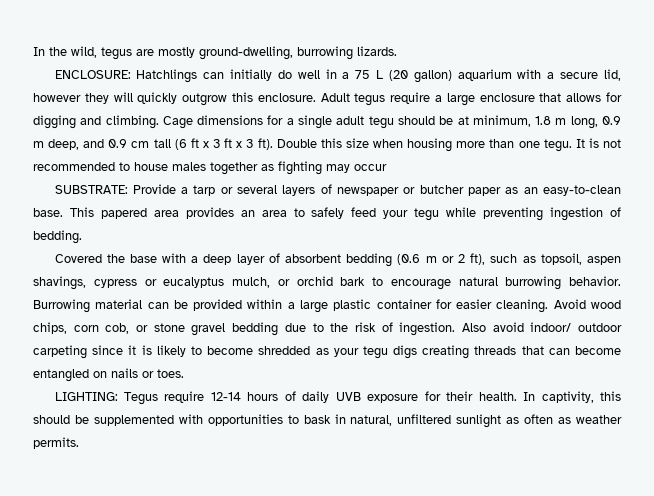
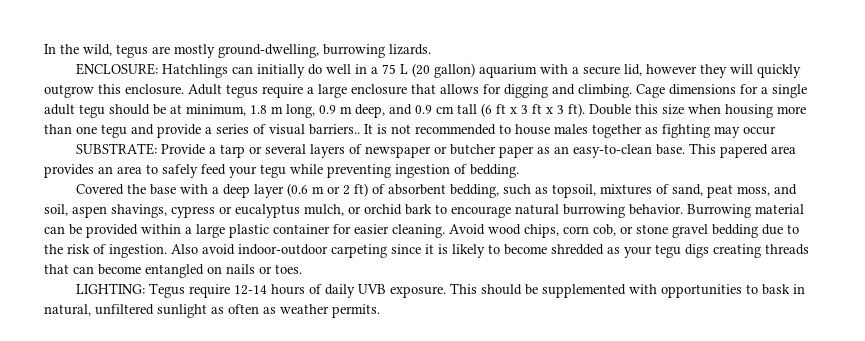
- Double this size when housing more than one tegu.
+ Double this size when housing more than one tegu and provide a series of visual barriers..
- Covered the base with a deep layer of absorbent bedding (0.6 m or 2 ft), such as topsoil, aspen shavings, cypress or eucalyptus mulch, or orchid bark to encourage natural burrowing behavior.
+ Covered the base with a deep layer (0.6 m or 2 ft) of absorbent bedding, such as topsoil, mixtures of sand, peat moss, and soil, aspen shavings, cypress or eucalyptus mulch, or orchid bark to encourage natural burrowing behavior.
- Also avoid indoor/ outdoor carpeting since it is likely to become shredded as your tegu digs creating threads that can become entangled on nails or toes.
+ Also avoid indoor-outdoor carpeting since it is likely to become shredded as your tegu digs creating threads that can become entangled on nails or toes.
- LIGHTING: Tegus require 12-14 hours of daily UVB exposure for their health. In captivity, this should be supplemented with opportunities to bask in natural, unfiltered sunlight as often as weather permits.
+ LIGHTING: Tegus require 12-14 hours of daily UVB exposure. This should be supplemented with opportunities to bask in natural, unfiltered sunlight as often as weather permits.

